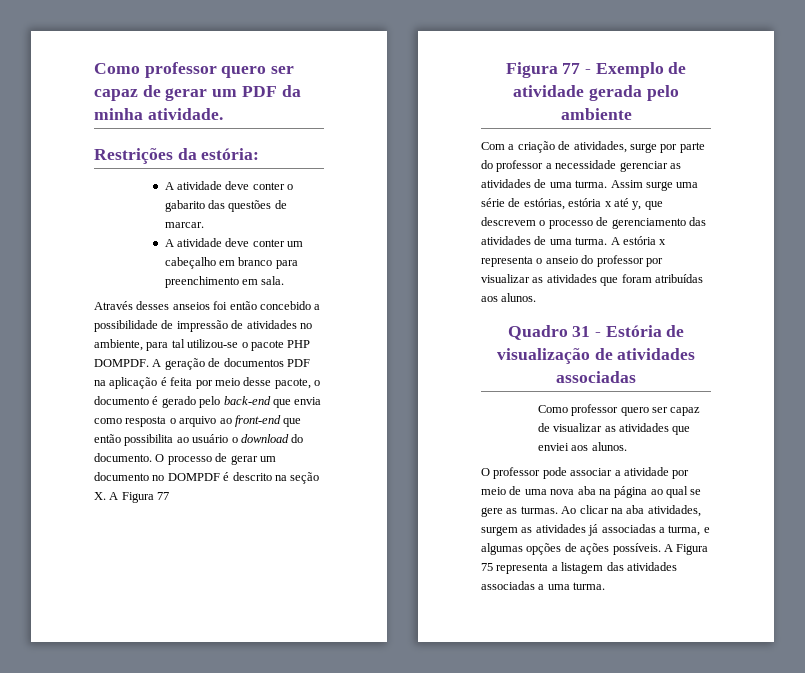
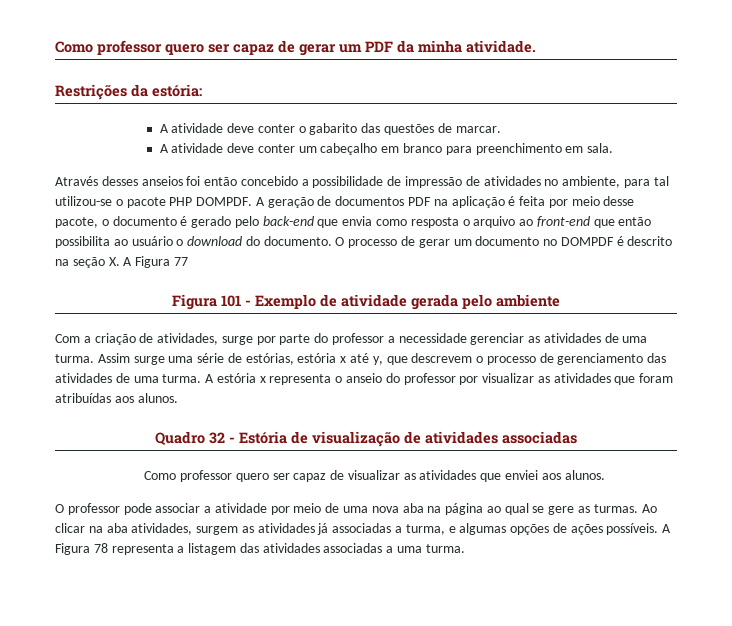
- Figura 77 - Exemplo de atividade gerada pelo ambiente
+ Figura 101 - Exemplo de atividade gerada pelo ambiente
- Quadro 31 - Estória de visualização de atividades associadas
+ Quadro 32 - Estória de visualização de atividades associadas
- A Figura 75 representa a listagem das atividades associadas a uma turma.
+ A Figura 78 representa a listagem das atividades associadas a uma turma.

